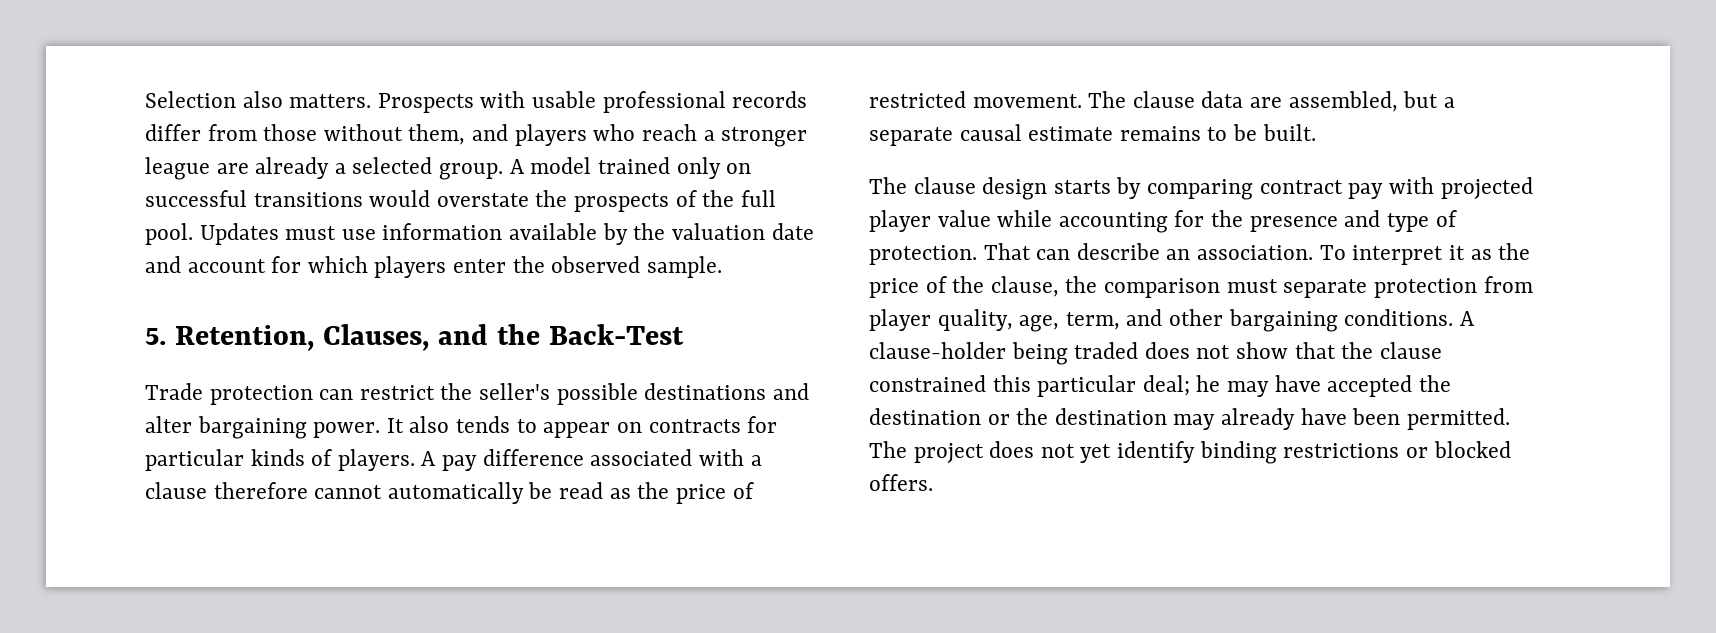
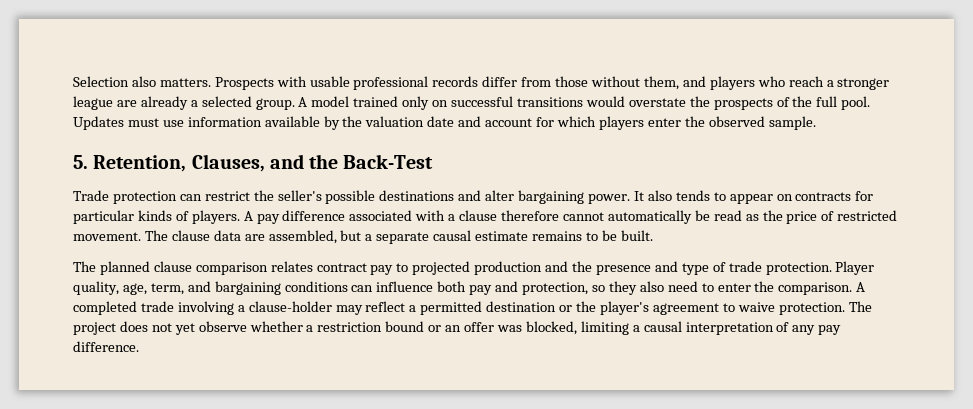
- The clause design starts by comparing contract pay with projected player value while accounting for the presence and type of protection. That can describe an association. To interpret it as the price of the clause, the comparison must separate protection from player quality, age, term, and other bargaining conditions. A clause-holder being traded does not show that the clause constrained this particular deal; he may have accepted the destination or the destination may already have been permitted.
+ The planned clause comparison relates contract pay to projected production and the presence and type of trade protection. Player quality, age, term, and bargaining conditions can influence both pay and protection, so they also need to enter the comparison. A completed trade involving a clause-holder may reflect a permitted destination or the player's agreement to waive protection.
- The project does not yet identify binding restrictions or blocked offers.
+ The project does not yet observe whether a restriction bound or an offer was blocked, limiting a causal interpretation of any pay difference.

